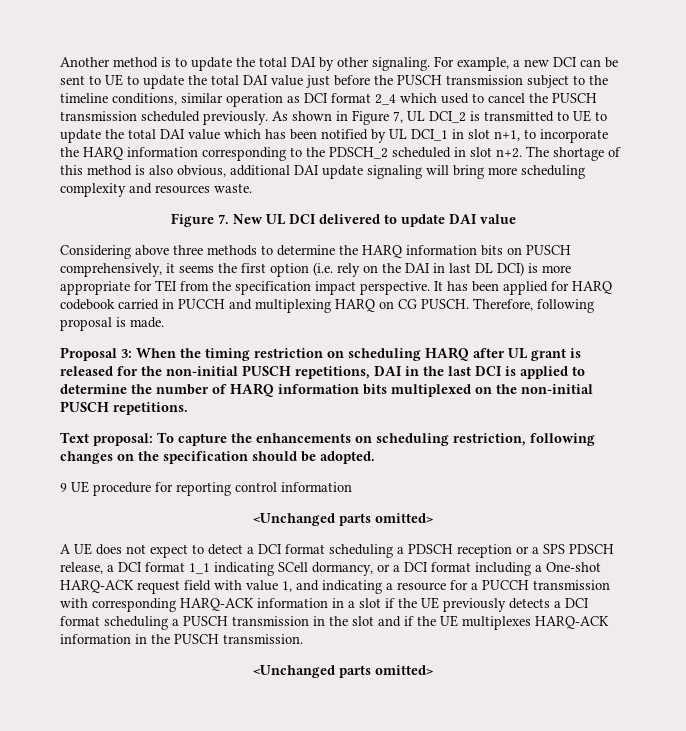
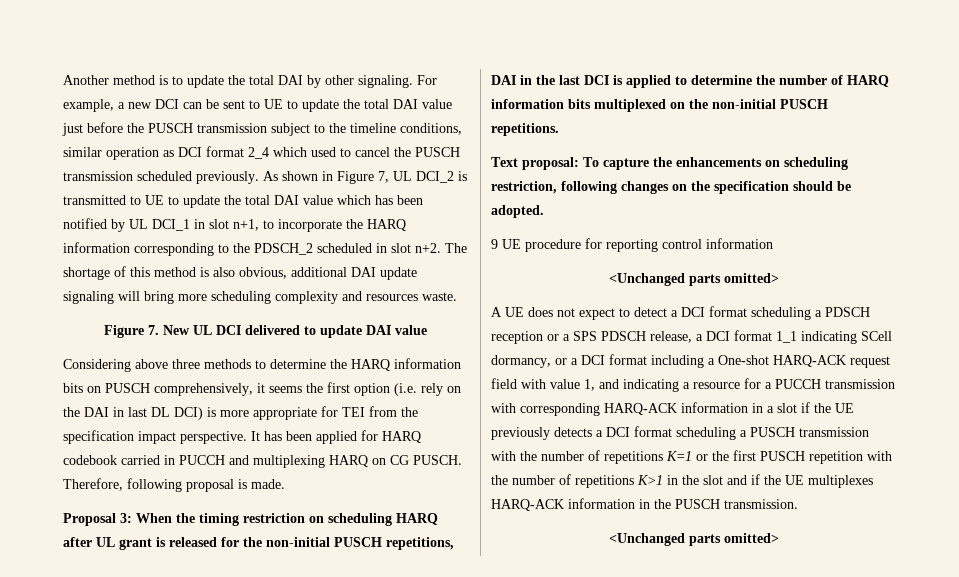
- A UE does not expect to detect a DCI format scheduling a PDSCH reception or a SPS PDSCH release, a DCI format 1_1 indicating SCell dormancy, or a DCI format including a One-shot HARQ-ACK request field with value 1, and indicating a resource for a PUCCH transmission with corresponding HARQ-ACK information in a slot if the UE previously detects a DCI format scheduling a PUSCH transmission in the slot and if the UE multiplexes HARQ-ACK information in the PUSCH transmission.
+ A UE does not expect to detect a DCI format scheduling a PDSCH reception or a SPS PDSCH release, a DCI format 1_1 indicating SCell dormancy, or a DCI format including a One-shot HARQ-ACK request field with value 1, and indicating a resource for a PUCCH transmission with corresponding HARQ-ACK information in a slot if the UE previously detects a DCI format scheduling a PUSCH transmission with the number of repetitions K=1 or the first PUSCH repetition with the number of repetitions K>1 in the slot and if the UE multiplexes HARQ-ACK information in the PUSCH transmission.

